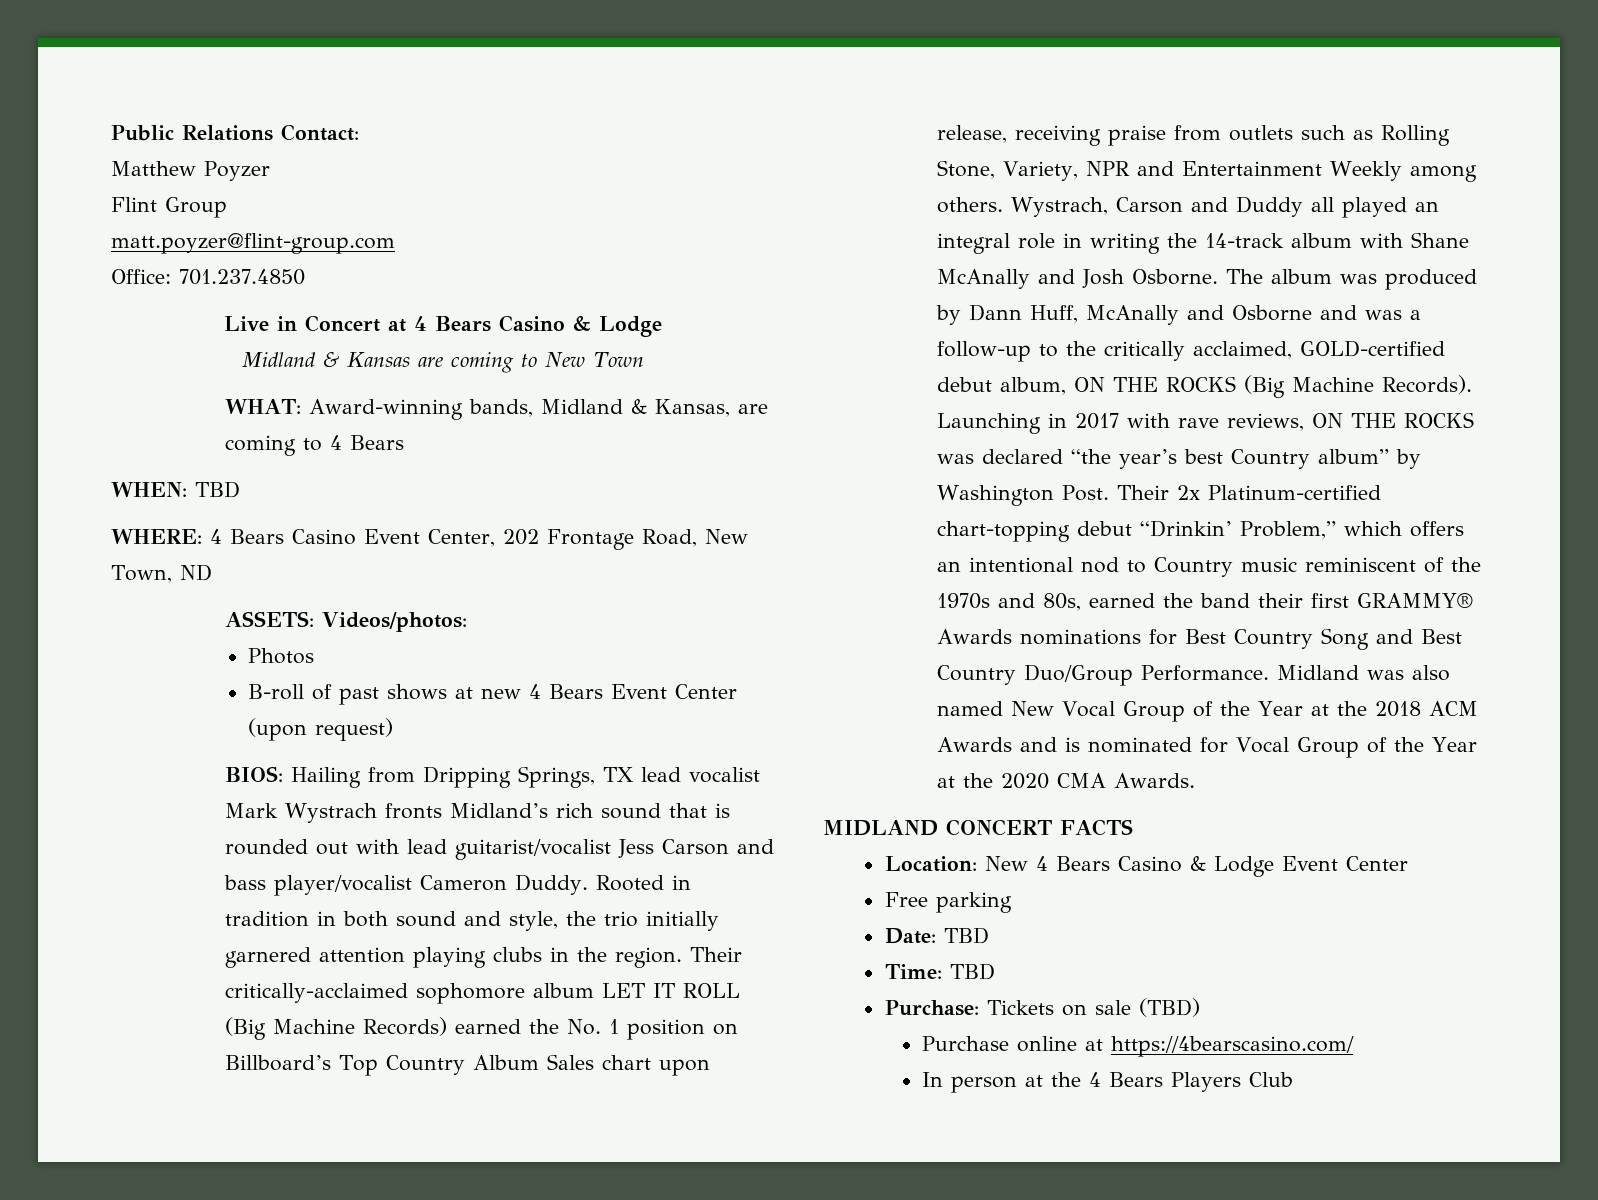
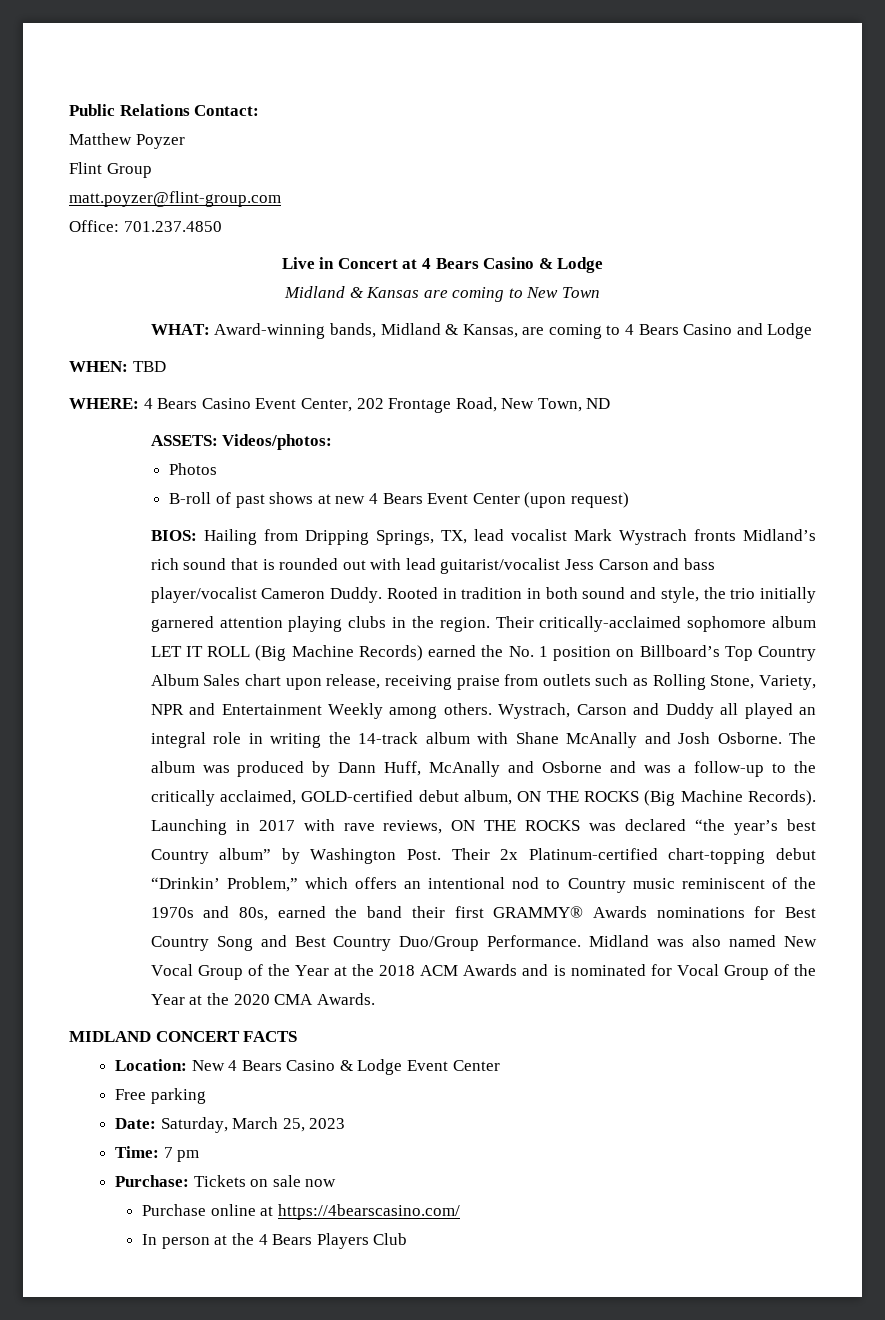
- WHAT: Award-winning bands, Midland & Kansas, are coming to 4 Bears
+ WHAT: Award-winning bands, Midland & Kansas, are coming to 4 Bears Casino and Lodge
- BIOS: Hailing from Dripping Springs, TX lead vocalist Mark Wystrach fronts Midland’s rich sound that is rounded out with lead guitarist/vocalist Jess Carson and bass player/vocalist Cameron Duddy.
+ BIOS: Hailing from Dripping Springs, TX, lead vocalist Mark Wystrach fronts Midland’s rich sound that is rounded out with lead guitarist/vocalist Jess Carson and bass player/vocalist Cameron Duddy.
- Date: TBD
+ Date: Saturday, March 25, 2023
- Time: TBD
+ Time: 7 pm
- Purchase: Tickets on sale (TBD)
+ Purchase: Tickets on sale now

